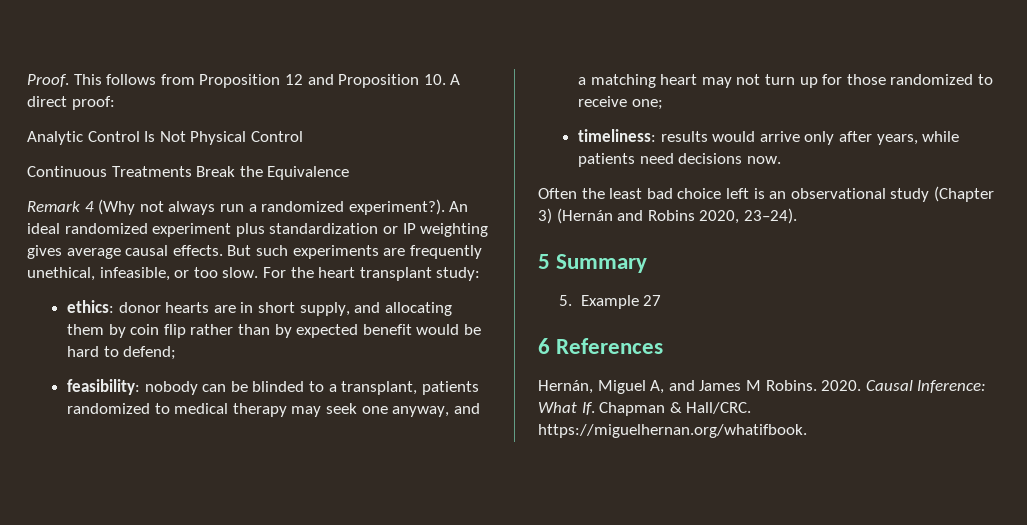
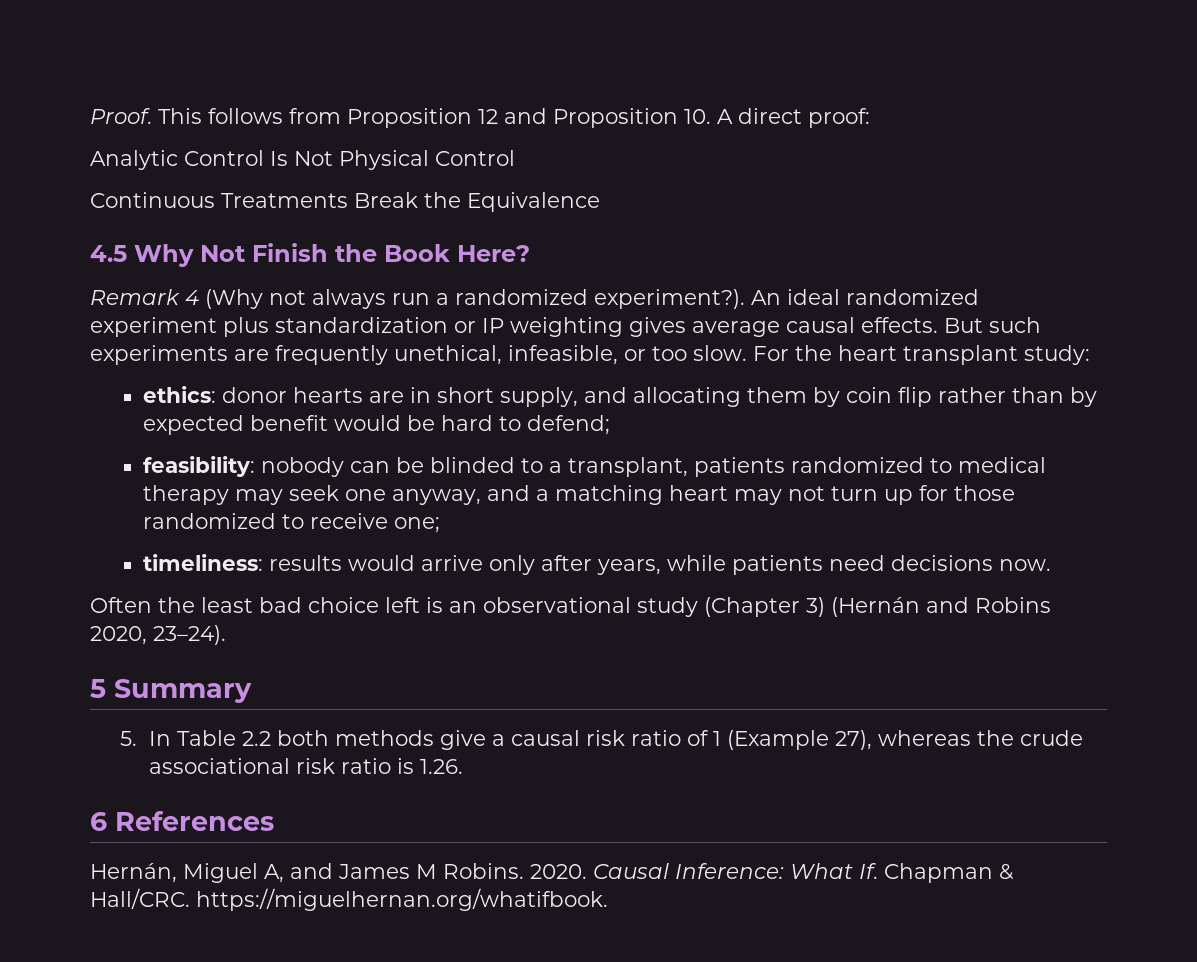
+ 4.5 Why Not Finish the Book Here?
- 5. Example 27
+ 5. In Table 2.2 both methods give a causal risk ratio of 1 (Example 27), whereas the crude associational risk ratio is 1.26.

